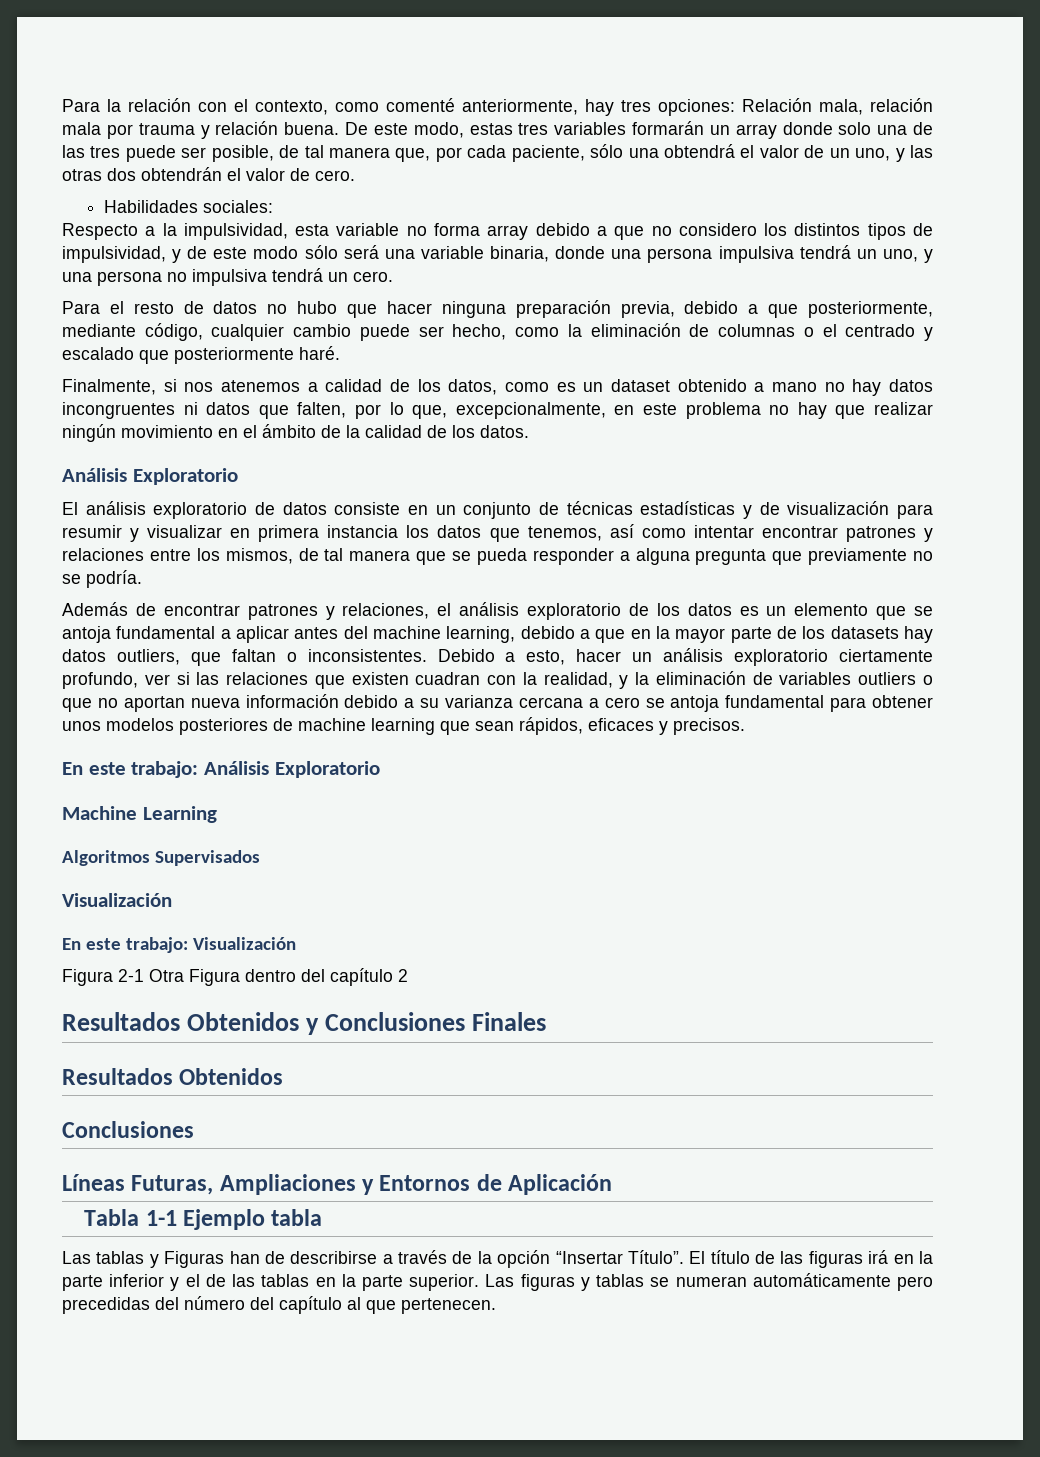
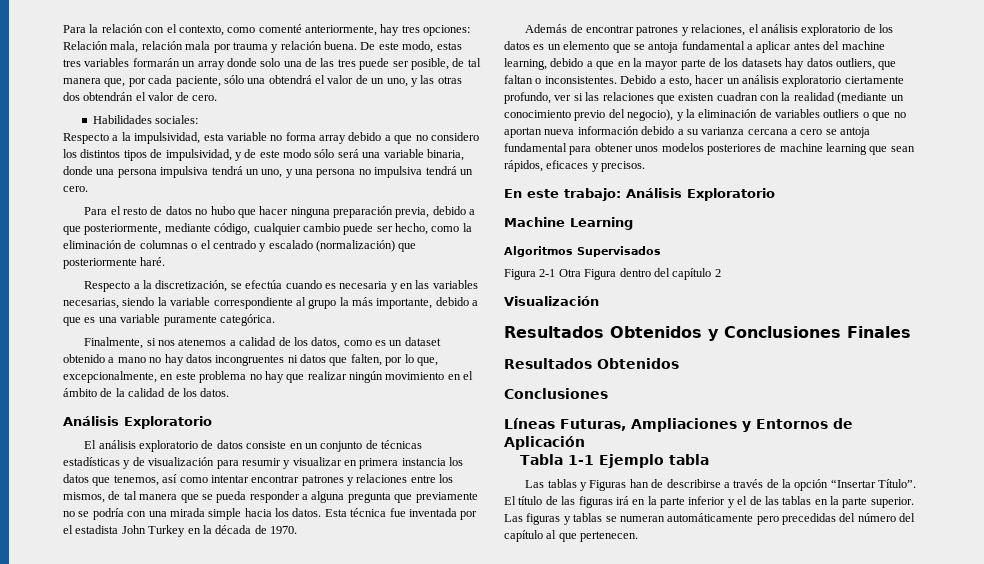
- Para el resto de datos no hubo que hacer ninguna preparación previa, debido a que posteriormente, mediante código, cualquier cambio puede ser hecho, como la eliminación de columnas o el centrado y escalado que posteriormente haré.
+ Para el resto de datos no hubo que hacer ninguna preparación previa, debido a que posteriormente, mediante código, cualquier cambio puede ser hecho, como la eliminación de columnas o el centrado y escalado (normalización) que posteriormente haré.
+ Respecto a la discretización, se efectúa cuando es necesaria y en las variables necesarias, siendo la variable correspondiente al grupo la más importante, debido a que es una variable puramente categórica.
- El análisis exploratorio de datos consiste en un conjunto de técnicas estadísticas y de visualización para resumir y visualizar en primera instancia los datos que tenemos, así como intentar encontrar patrones y relaciones entre los mismos, de tal manera que se pueda responder a alguna pregunta que previamente no se podría.
+ El análisis exploratorio de datos consiste en un conjunto de técnicas estadísticas y de visualización para resumir y visualizar en primera instancia los datos que tenemos, así como intentar encontrar patrones y relaciones entre los mismos, de tal manera que se pueda responder a alguna pregunta que previamente no se podría con una mirada simple hacia los datos. Esta técnica fue inventada por el estadista John Turkey en la década de 1970.
- Debido a esto, hacer un análisis exploratorio ciertamente profundo, ver si las relaciones que existen cuadran con la realidad, y la eliminación de variables outliers o que no aportan nueva información debido a su varianza cercana a cero se antoja fundamental para obtener unos modelos posteriores de machine learning que sean rápidos, eficaces y precisos.
+ Debido a esto, hacer un análisis exploratorio ciertamente profundo, ver si las relaciones que existen cuadran con la realidad (mediante un conocimiento previo del negocio), y la eliminación de variables outliers o que no aportan nueva información debido a su varianza cercana a cero se antoja fundamental para obtener unos modelos posteriores de machine learning que sean rápidos, eficaces y precisos.
  Algoritmos Supervisados
- Visualización
- En este trabajo: Visualización
+ Visualización

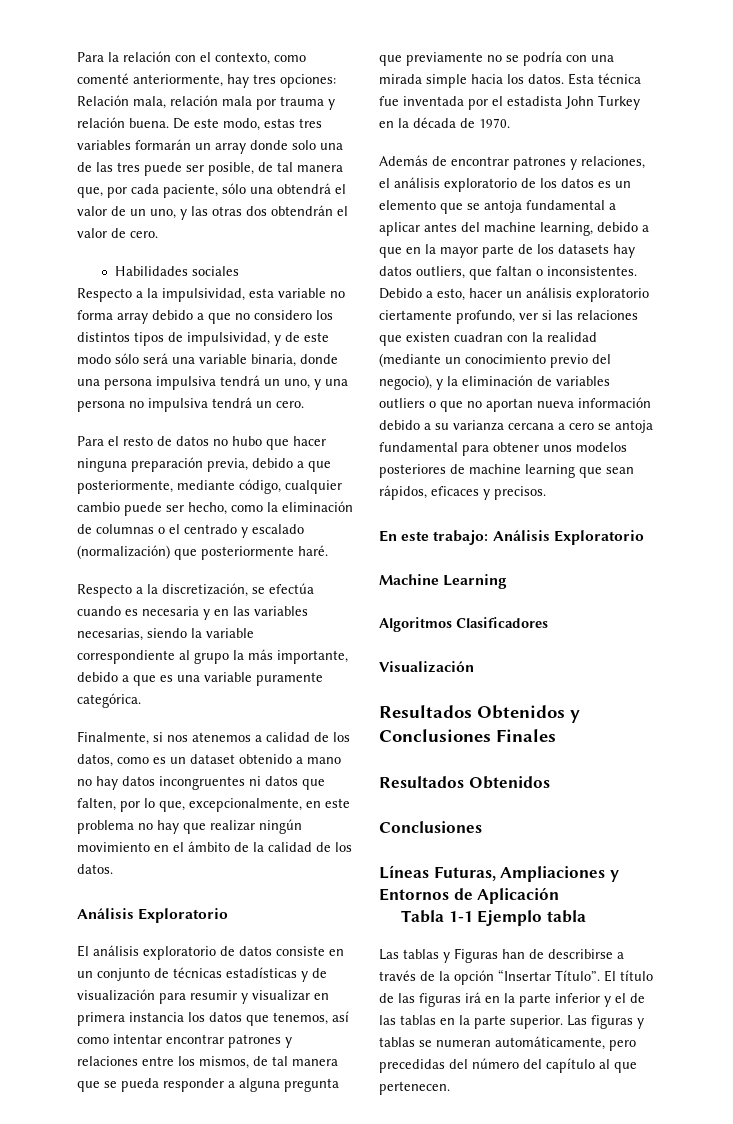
- Habilidades sociales:
+ Habilidades sociales
- Algoritmos Supervisados
- Figura 2-1 Otra Figura dentro del capítulo 2
+ Algoritmos Clasificadores
- Las figuras y tablas se numeran automáticamente pero precedidas del número del capítulo al que pertenecen.
+ Las figuras y tablas se numeran automáticamente, pero precedidas del número del capítulo al que pertenecen.

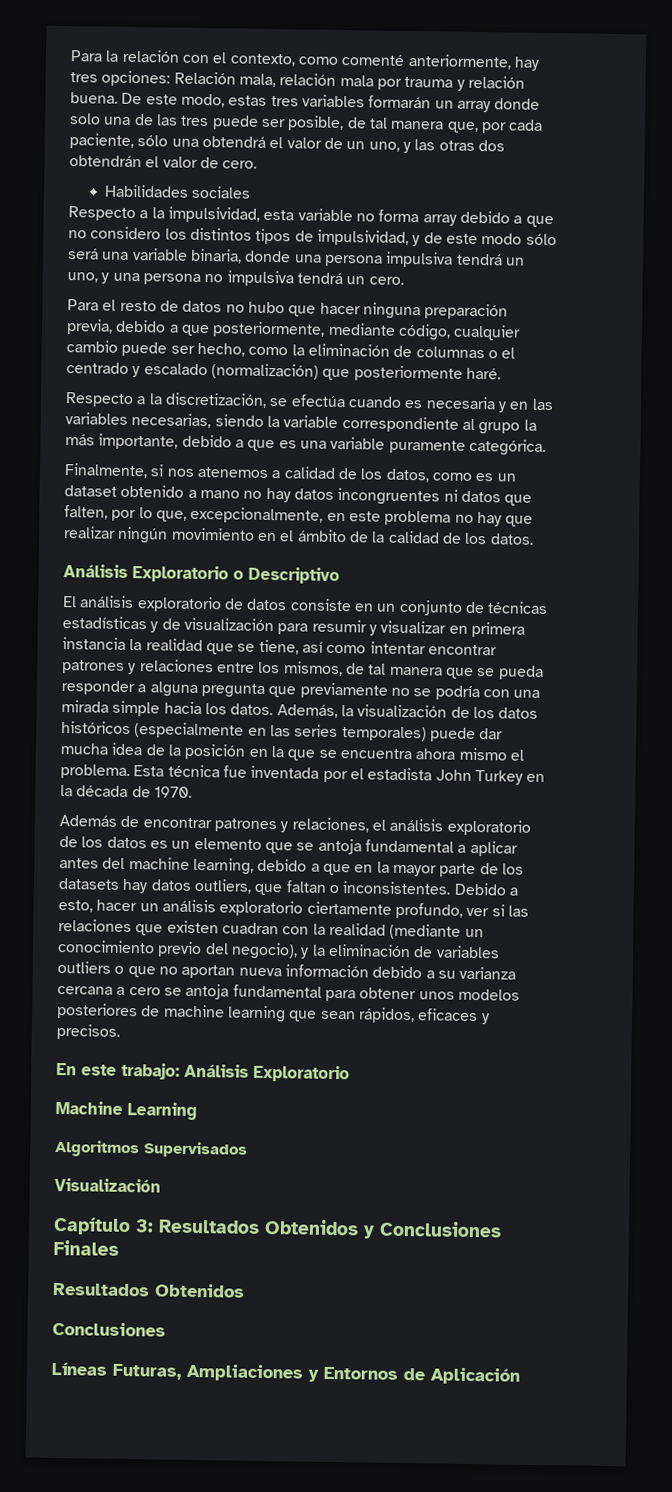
  Finalmente, si nos atenemos a calidad de los datos, como es un dataset obtenido a mano no hay datos incongruentes ni datos que falten, por lo que, excepcionalmente, en este problema no hay que realizar ningún movimiento en el ámbito de la calidad de los datos.
- Análisis Exploratorio
+ Análisis Exploratorio o Descriptivo
- El análisis exploratorio de datos consiste en un conjunto de técnicas estadísticas y de visualización para resumir y visualizar en primera instancia los datos que tenemos, así como intentar encontrar patrones y relaciones entre los mismos, de tal manera que se pueda responder a alguna pregunta que previamente no se podría con una mirada simple hacia los datos.
+ El análisis exploratorio de datos consiste en un conjunto de técnicas estadísticas y de visualización para resumir y visualizar en primera instancia la realidad que se tiene, así como intentar encontrar patrones y relaciones entre los mismos, de tal manera que se pueda responder a alguna pregunta que previamente no se podría con una mirada simple hacia los datos.
+ Además, la visualización de los datos históricos (especialmente en las series temporales) puede dar mucha idea de la posición en la que se encuentra ahora mismo el problema.
- Algoritmos Clasificadores
+ Algoritmos Supervisados
- Resultados Obtenidos y Conclusiones Finales
+ Capítulo 3: Resultados Obtenidos y Conclusiones Finales
- Tabla 1-1 Ejemplo tabla
- Las tablas y Figuras han de describirse a través de la opción “Insertar Título”. El título de las figuras irá en la parte inferior y el de las tablas en la parte superior. Las figuras y tablas se numeran automáticamente, pero precedidas del número del capítulo al que pertenecen.

